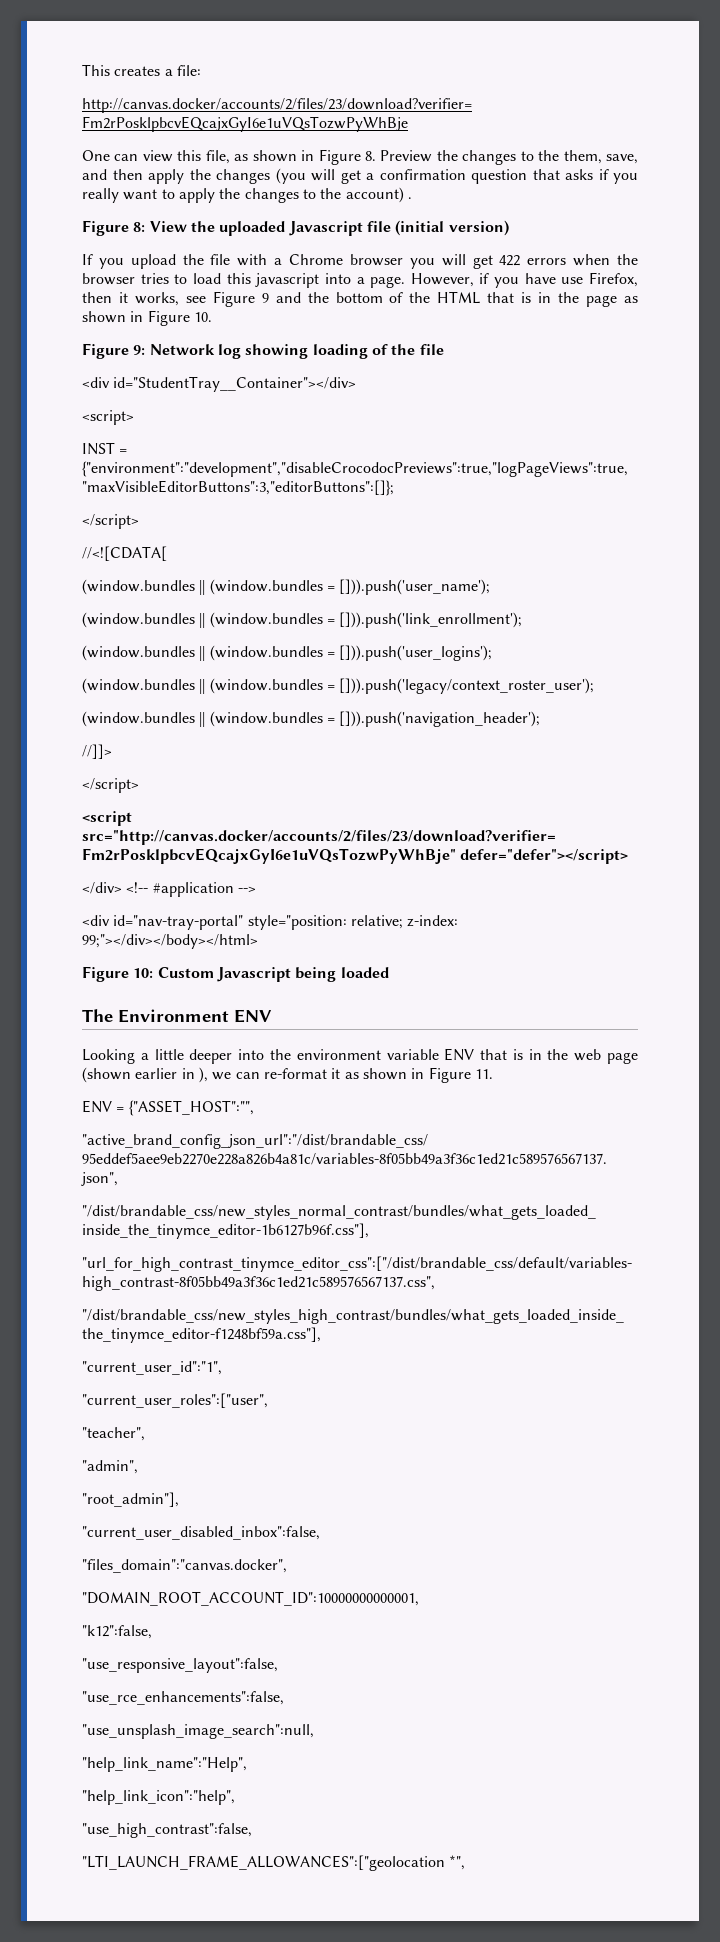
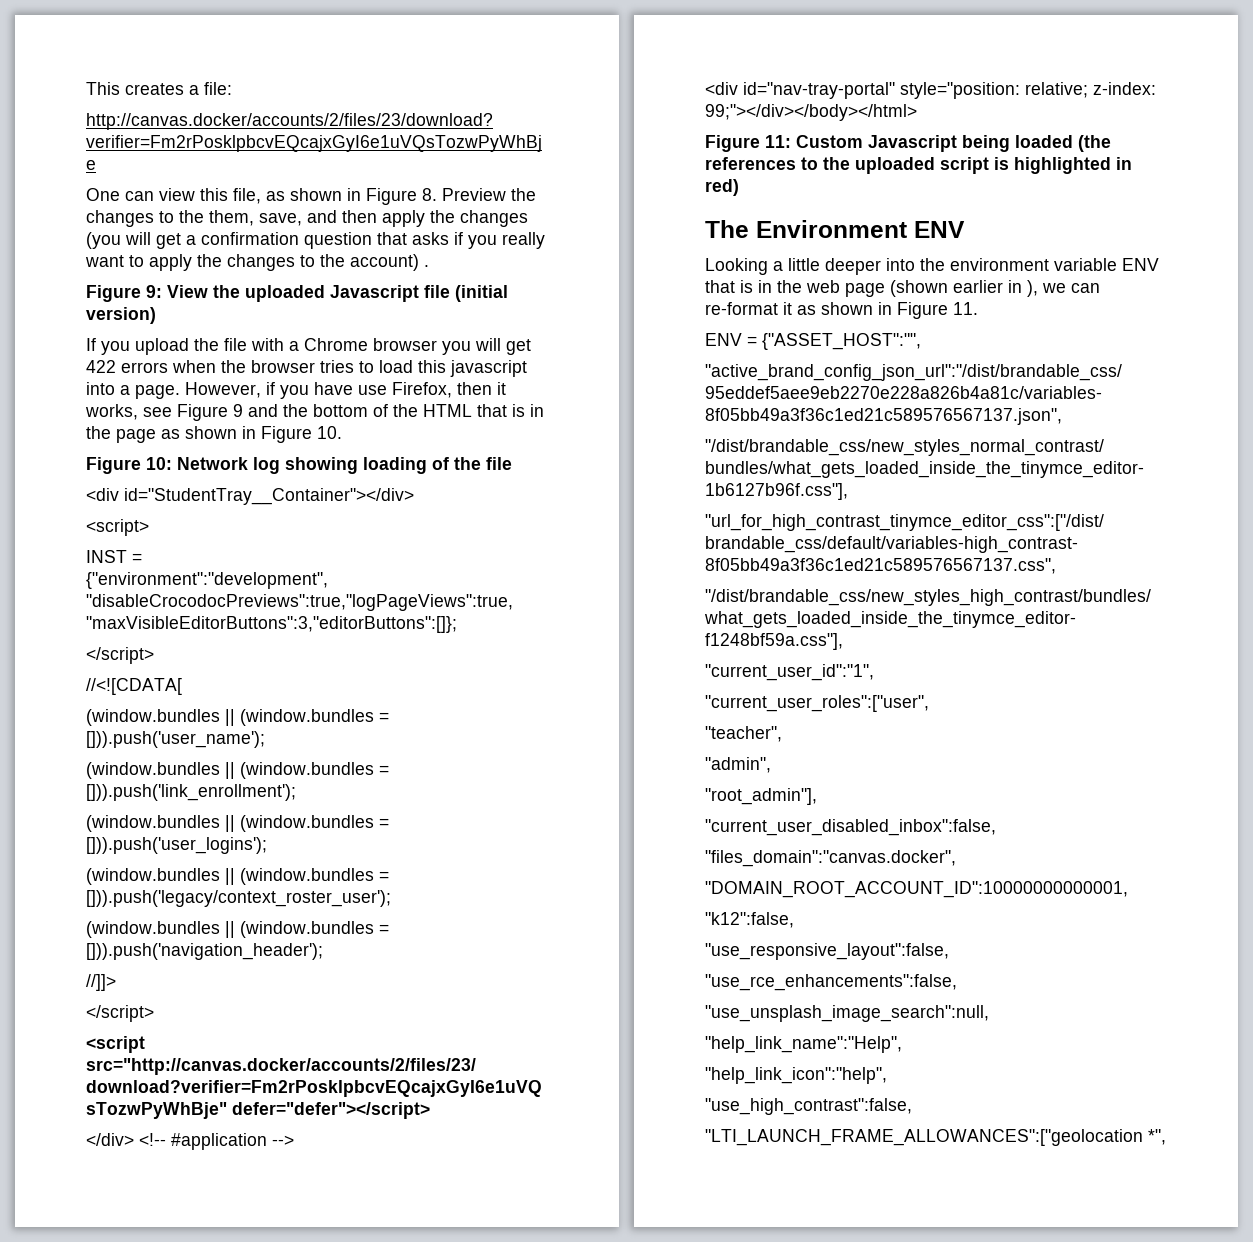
- Figure 8: View the uploaded Javascript file (initial version)
+ Figure 9: View the uploaded Javascript file (initial version)
- Figure 9: Network log showing loading of the file
+ Figure 10: Network log showing loading of the file
- Figure 10: Custom Javascript being loaded
+ Figure 11: Custom Javascript being loaded (the references to the uploaded script is highlighted in red)

